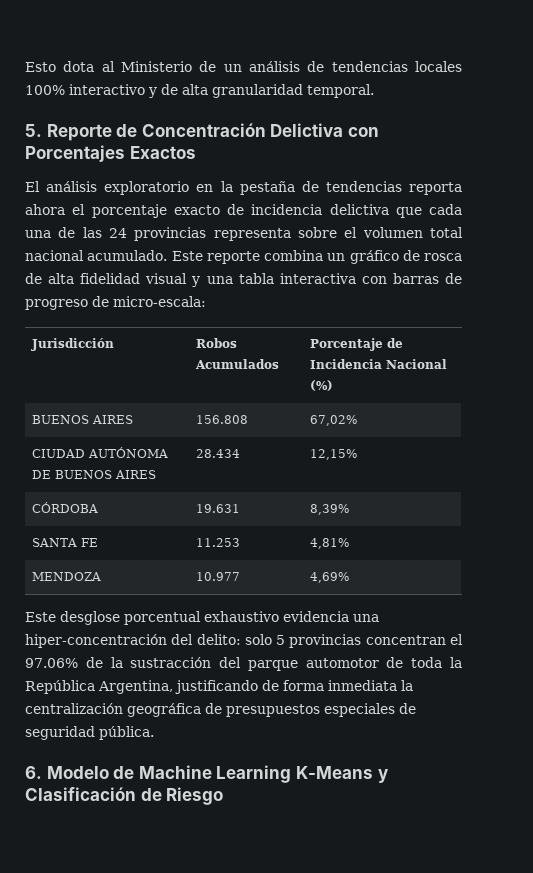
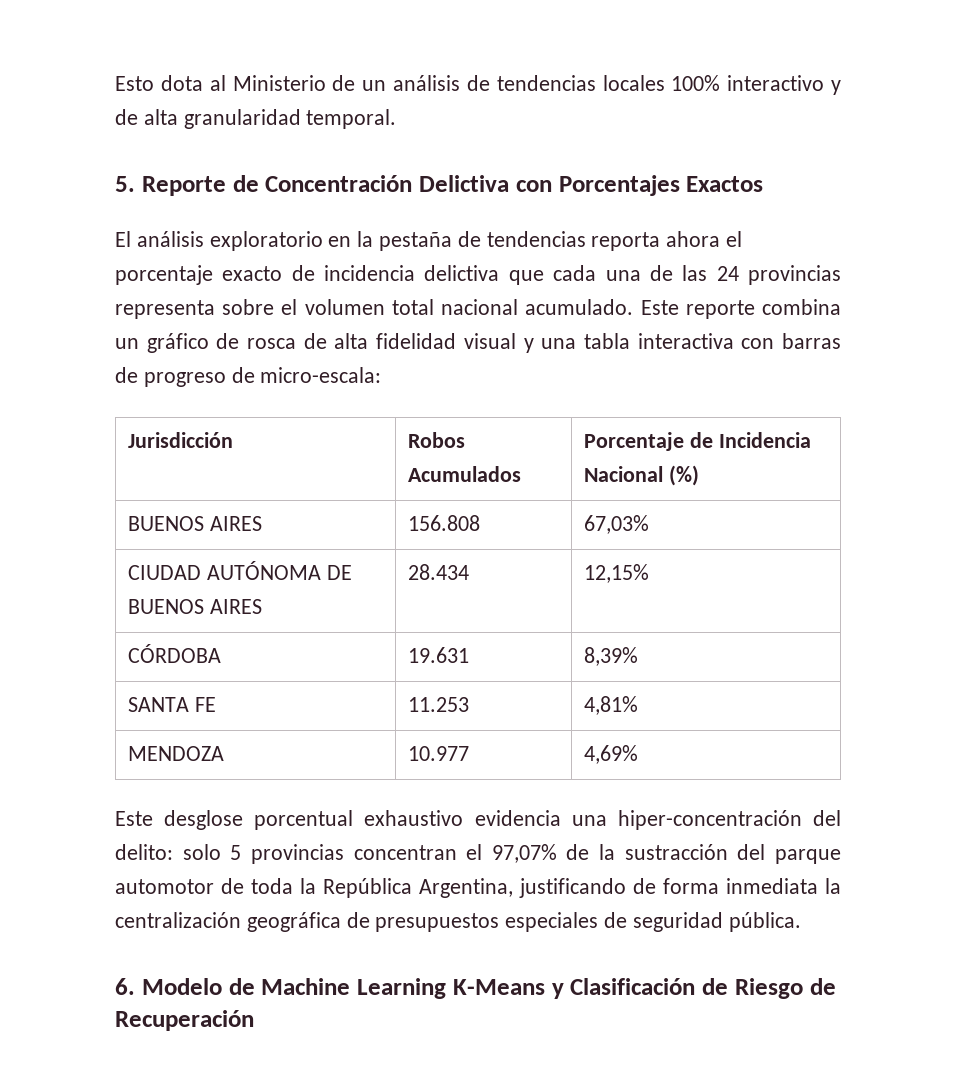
- BUENOS AIRES | 156.808 | 67,02%
+ BUENOS AIRES | 156.808 | 67,03%
- Este desglose porcentual exhaustivo evidencia una hiper-concentración del delito: solo 5 provincias concentran el 97.06% de la sustracción del parque automotor de toda la República Argentina, justificando de forma inmediata la centralización geográfica de presupuestos especiales de seguridad pública.
+ Este desglose porcentual exhaustivo evidencia una hiper-concentración del delito: solo 5 provincias concentran el 97,07% de la sustracción del parque automotor de toda la República Argentina, justificando de forma inmediata la centralización geográfica de presupuestos especiales de seguridad pública.
- 6. Modelo de Machine Learning K-Means y Clasificación de Riesgo
+ 6. Modelo de Machine Learning K-Means y Clasificación de Riesgo de Recuperación

